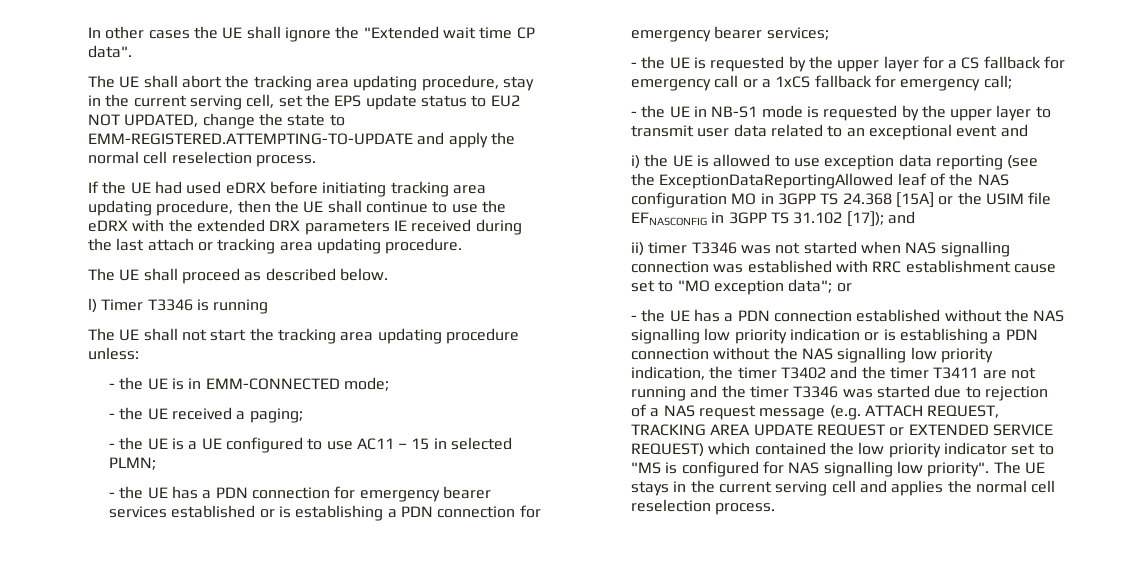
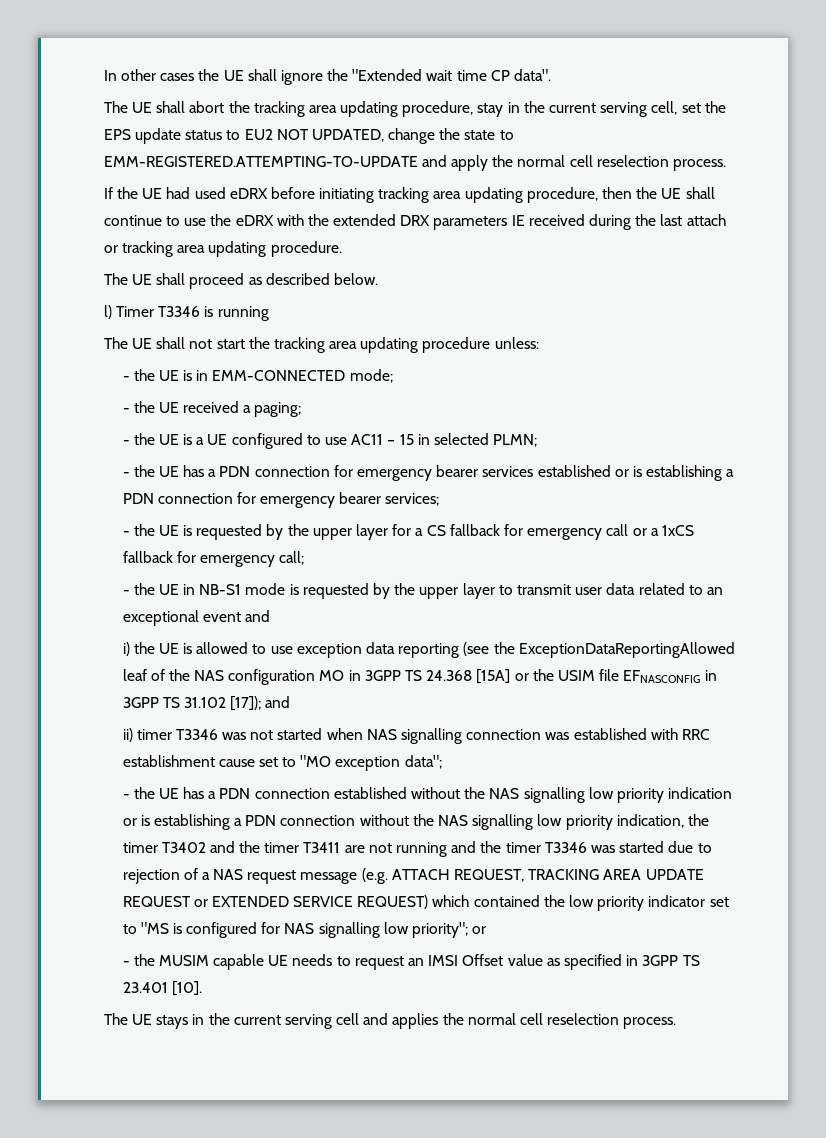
- ii) timer T3346 was not started when NAS signalling connection was established with RRC establishment cause set to "MO exception data"; or
+ ii) timer T3346 was not started when NAS signalling connection was established with RRC establishment cause set to "MO exception data";
- - the UE has a PDN connection established without the NAS signalling low priority indication or is establishing a PDN connection without the NAS signalling low priority indication, the timer T3402 and the timer T3411 are not running and the timer T3346 was started due to rejection of a NAS request message (e.g. ATTACH REQUEST, TRACKING AREA UPDATE REQUEST or EXTENDED SERVICE REQUEST) which contained the low priority indicator set to "MS is configured for NAS signalling low priority". The UE stays in the current serving cell and applies the normal cell reselection process.
+ - the UE has a PDN connection established without the NAS signalling low priority indication or is establishing a PDN connection without the NAS signalling low priority indication, the timer T3402 and the timer T3411 are not running and the timer T3346 was started due to rejection of a NAS request message (e.g. ATTACH REQUEST, TRACKING AREA UPDATE REQUEST or EXTENDED SERVICE REQUEST) which contained the low priority indicator set to "MS is configured for NAS signalling low priority"; or
+ - the MUSIM capable UE needs to request an IMSI Offset value as specified in 3GPP TS 23.401 [10].
+ The UE stays in the current serving cell and applies the normal cell reselection process.

